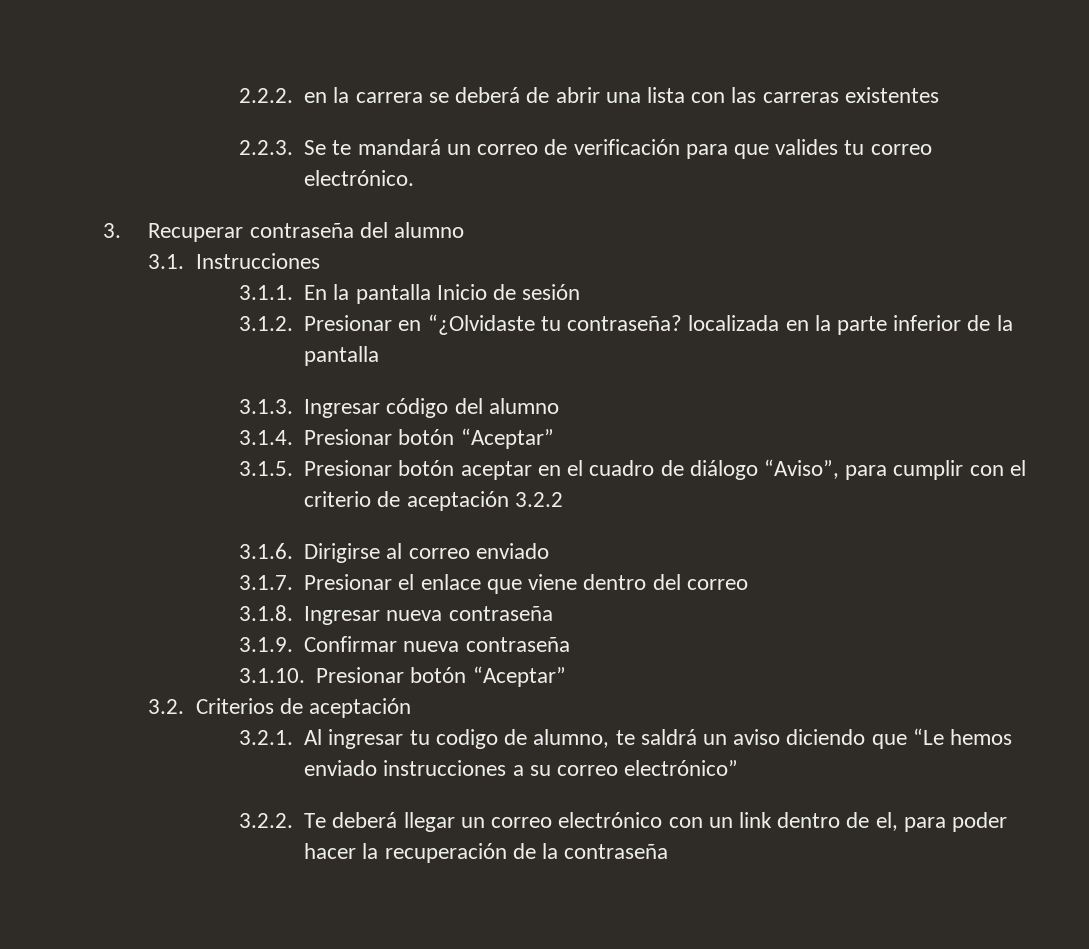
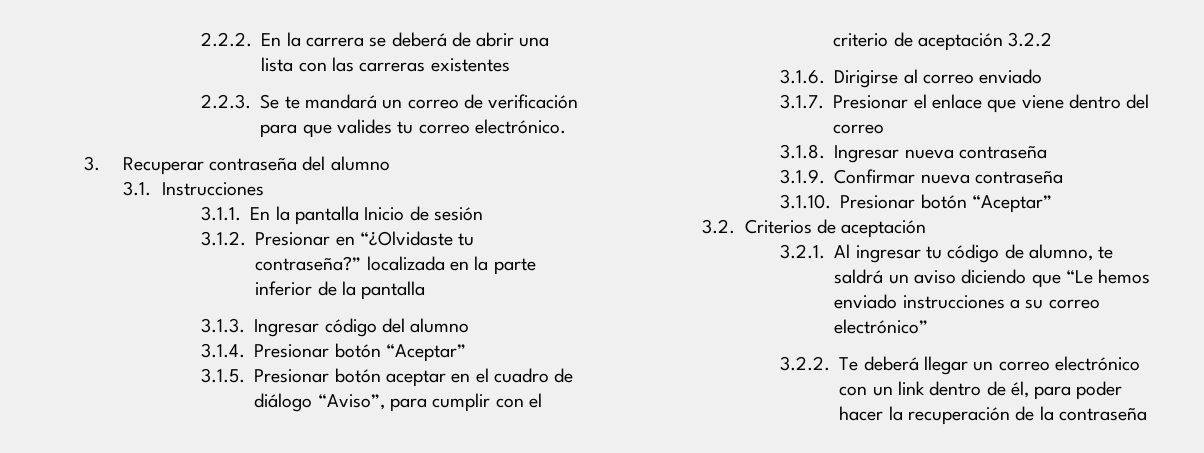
- 2.2.2. en la carrera se deberá de abrir una lista con las carreras existentes
+ 2.2.2. En la carrera se deberá de abrir una lista con las carreras existentes
- 3.1.2. Presionar en “¿Olvidaste tu contraseña? localizada en la parte inferior de la pantalla
+ 3.1.2. Presionar en “¿Olvidaste tu contraseña?” localizada en la parte inferior de la pantalla
- 3.2.1. Al ingresar tu codigo de alumno, te saldrá un aviso diciendo que “Le hemos enviado instrucciones a su correo electrónico”
+ 3.2.1. Al ingresar tu código de alumno, te saldrá un aviso diciendo que “Le hemos enviado instrucciones a su correo electrónico”
- 3.2.2. Te deberá llegar un correo electrónico con un link dentro de el, para poder hacer la recuperación de la contraseña
+ 3.2.2. Te deberá llegar un correo electrónico con un link dentro de él, para poder hacer la recuperación de la contraseña

